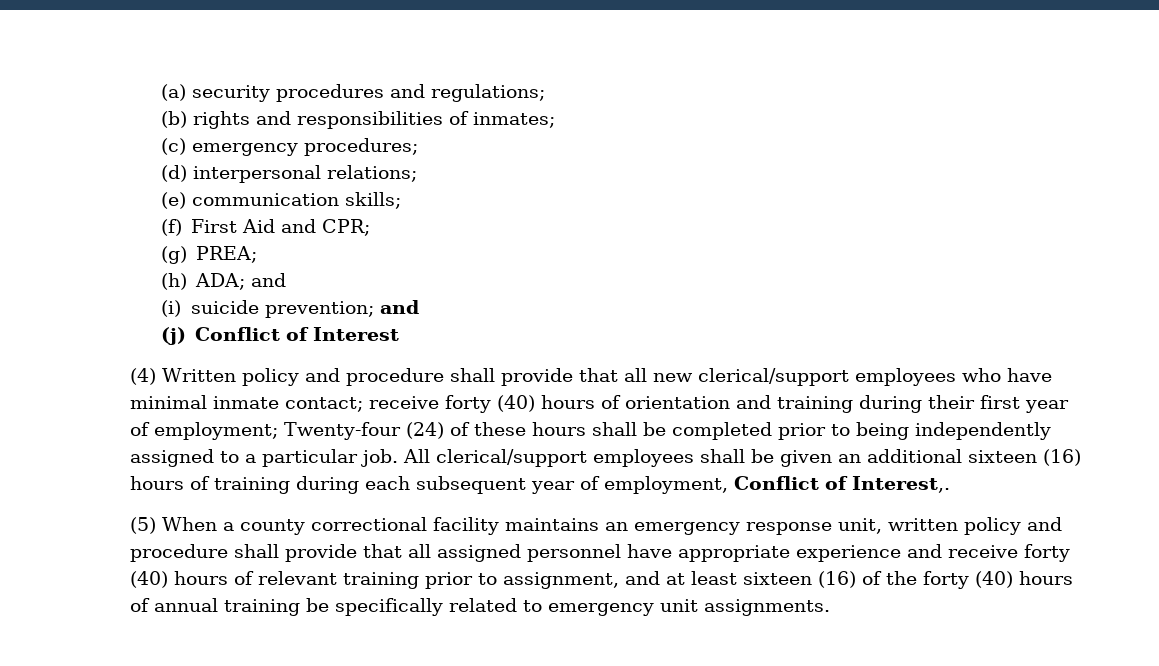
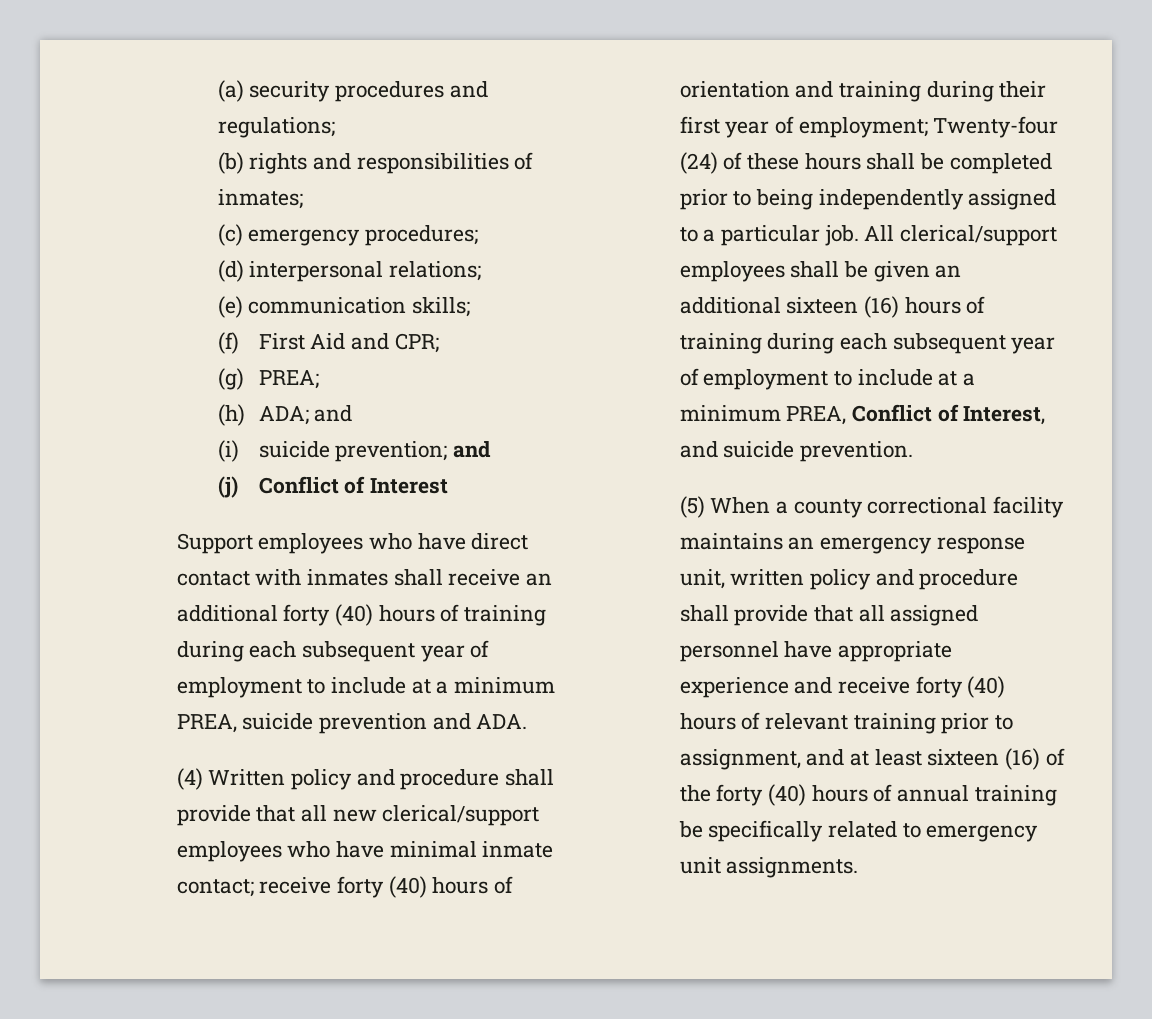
+ Support employees who have direct contact with inmates shall receive an additional forty (40) hours of training during each subsequent year of employment to include at a minimum PREA, suicide prevention and ADA.
- All clerical/support employees shall be given an additional sixteen (16) hours of training during each subsequent year of employment, Conflict of Interest,.
+ All clerical/support employees shall be given an additional sixteen (16) hours of training during each subsequent year of employment to include at a minimum PREA, Conflict of Interest, and suicide prevention.

